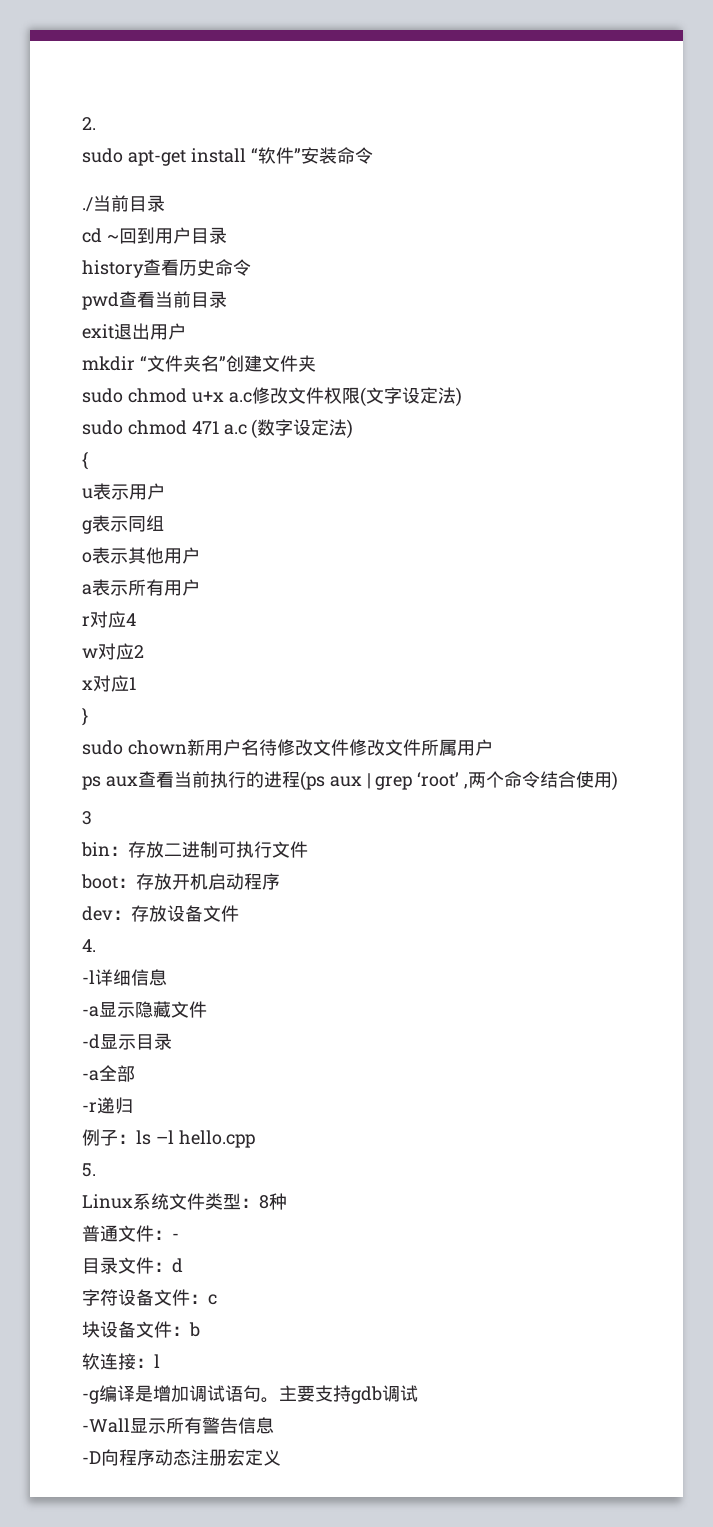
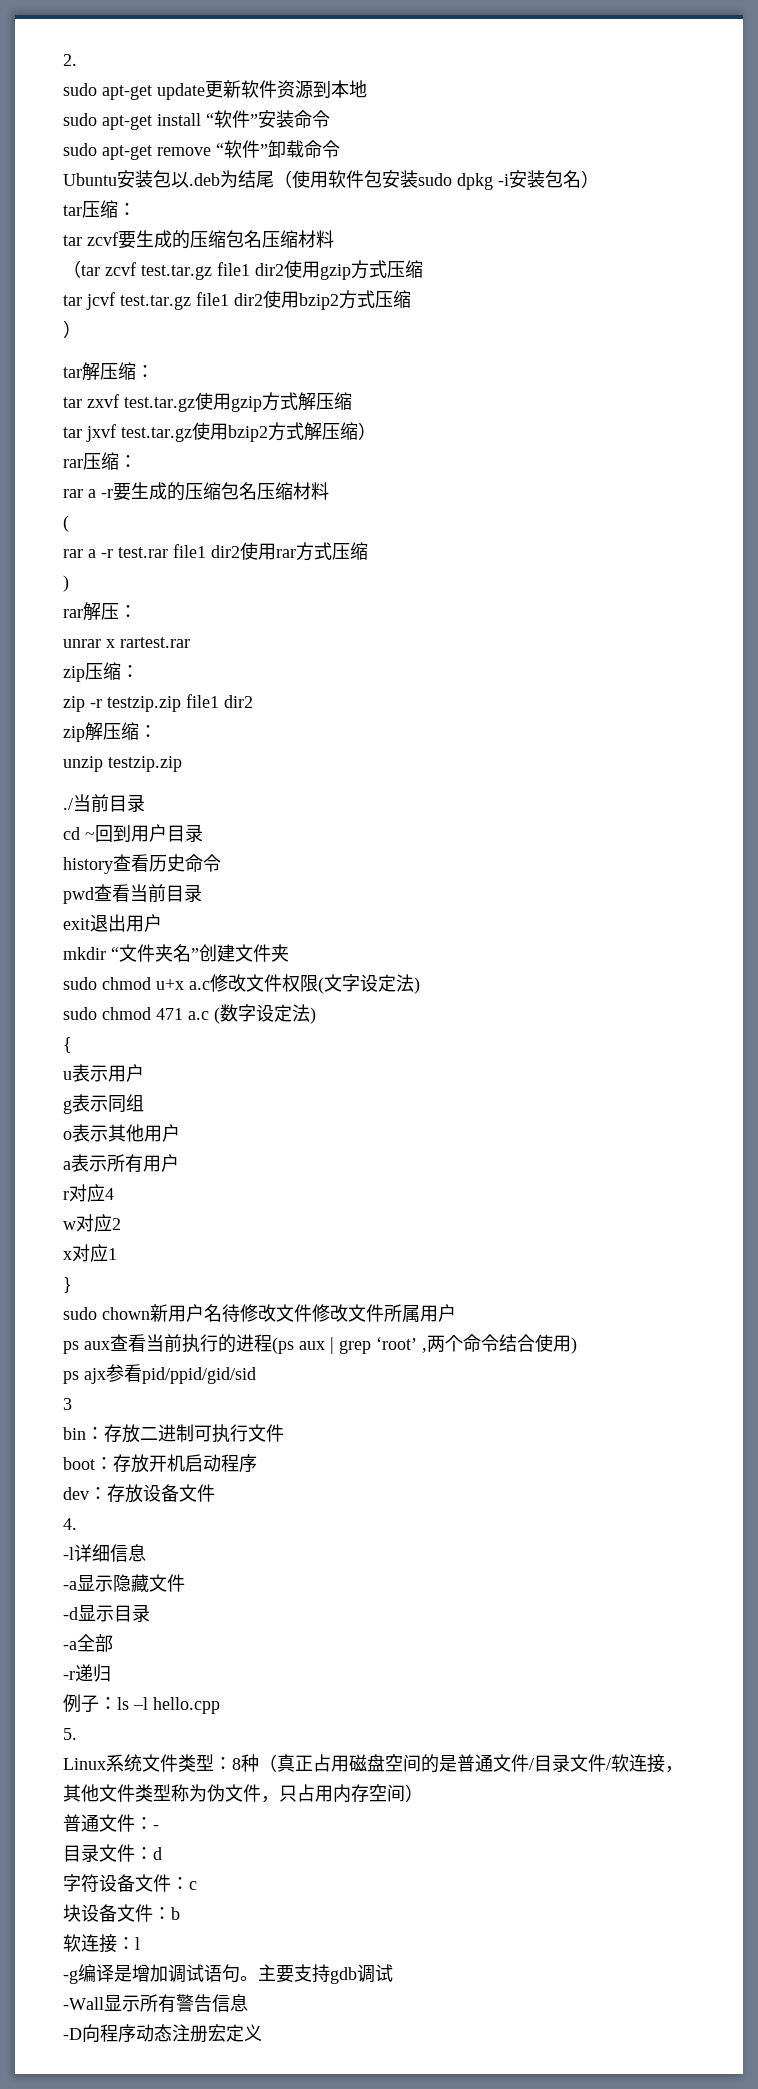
+ sudo apt-get update更新软件资源到本地
+ sudo apt-get remove “软件”卸载命令
+ Ubuntu安装包以.deb为结尾（使用软件包安装sudo dpkg -i安装包名）
+ tar压缩：
+ tar zcvf要生成的压缩包名压缩材料
+ （tar zcvf test.tar.gz file1 dir2使用gzip方式压缩
+ tar jcvf test.tar.gz file1 dir2使用bzip2方式压缩
+ ）
+ tar解压缩：
+ tar zxvf test.tar.gz使用gzip方式解压缩
+ tar jxvf test.tar.gz使用bzip2方式解压缩）
+ rar压缩：
+ rar a -r要生成的压缩包名压缩材料
+ (
+ rar a -r test.rar file1 dir2使用rar方式压缩
+ )
+ rar解压：
+ unrar x rartest.rar
+ zip压缩：
+ zip -r testzip.zip file1 dir2
+ zip解压缩：
+ unzip testzip.zip
+ ps ajx参看pid/ppid/gid/sid
- Linux系统文件类型：8种
+ Linux系统文件类型：8种（真正占用磁盘空间的是普通文件/目录文件/软连接，其他文件类型称为伪文件，只占用内存空间）

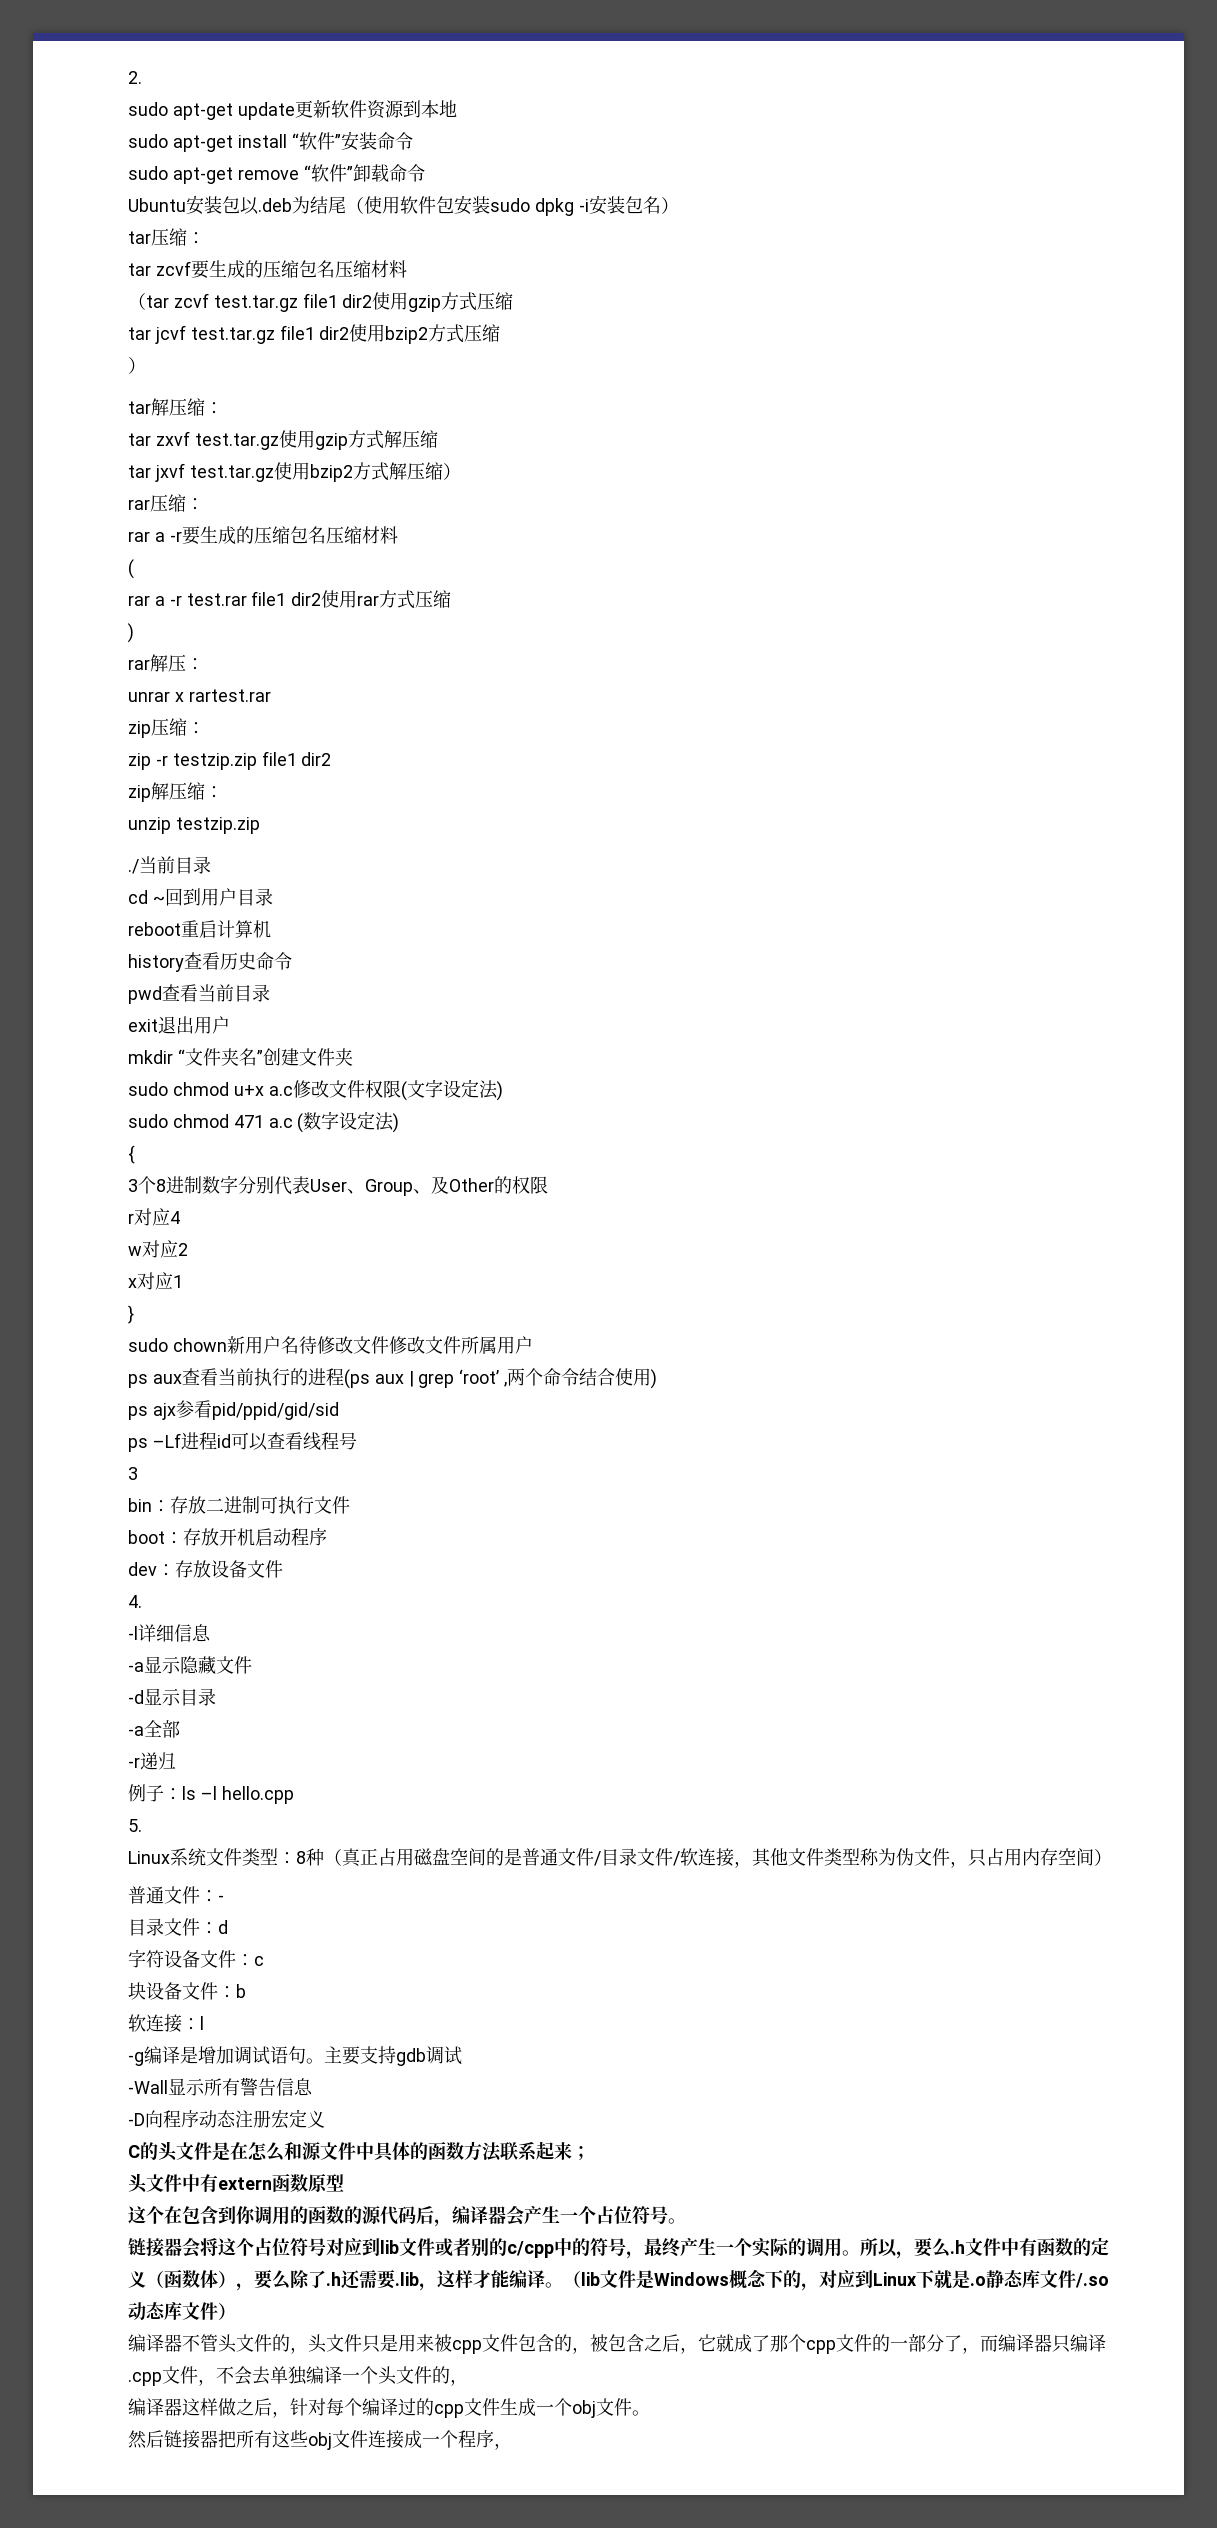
+ reboot重启计算机
- u表示用户
- g表示同组
- o表示其他用户
- a表示所有用户
+ 3个8进制数字分别代表User、Group、及Other的权限
+ ps –Lf进程id可以查看线程号
+ C的头文件是在怎么和源文件中具体的函数方法联系起来；
+ 头文件中有extern函数原型
+ 这个在包含到你调用的函数的源代码后，编译器会产生一个占位符号。
+ 链接器会将这个占位符号对应到lib文件或者别的c/cpp中的符号，最终产生一个实际的调用。所以，要么.h文件中有函数的定义（函数体），要么除了.h还需要.lib，这样才能编译。（lib文件是Windows概念下的，对应到Linux下就是.o静态库文件/.so动态库文件）
+ 编译器不管头文件的，头文件只是用来被cpp文件包含的，被包含之后，它就成了那个cpp文件的一部分了，而编译器只编译.cpp文件，不会去单独编译一个头文件的，
+ 编译器这样做之后，针对每个编译过的cpp文件生成一个obj文件。
+ 然后链接器把所有这些obj文件连接成一个程序，

